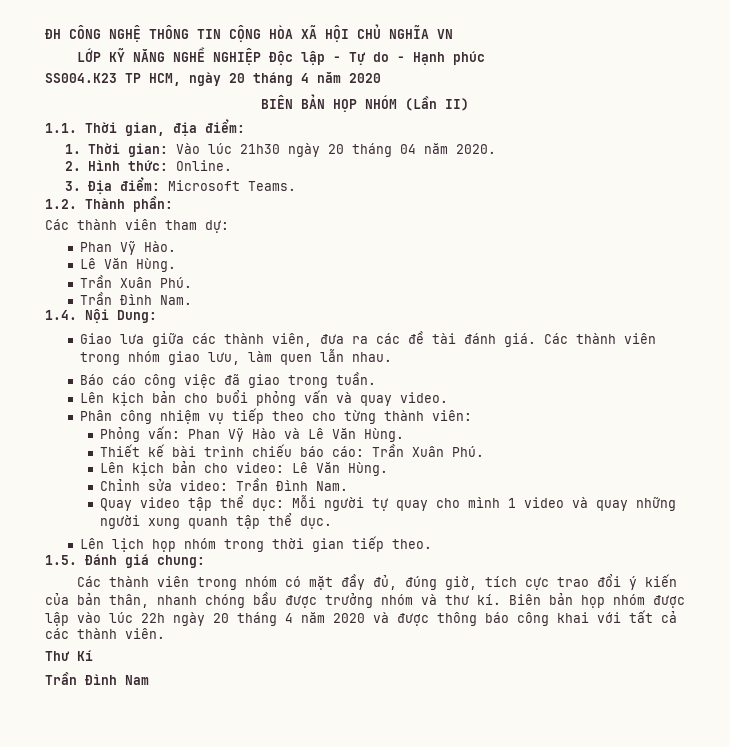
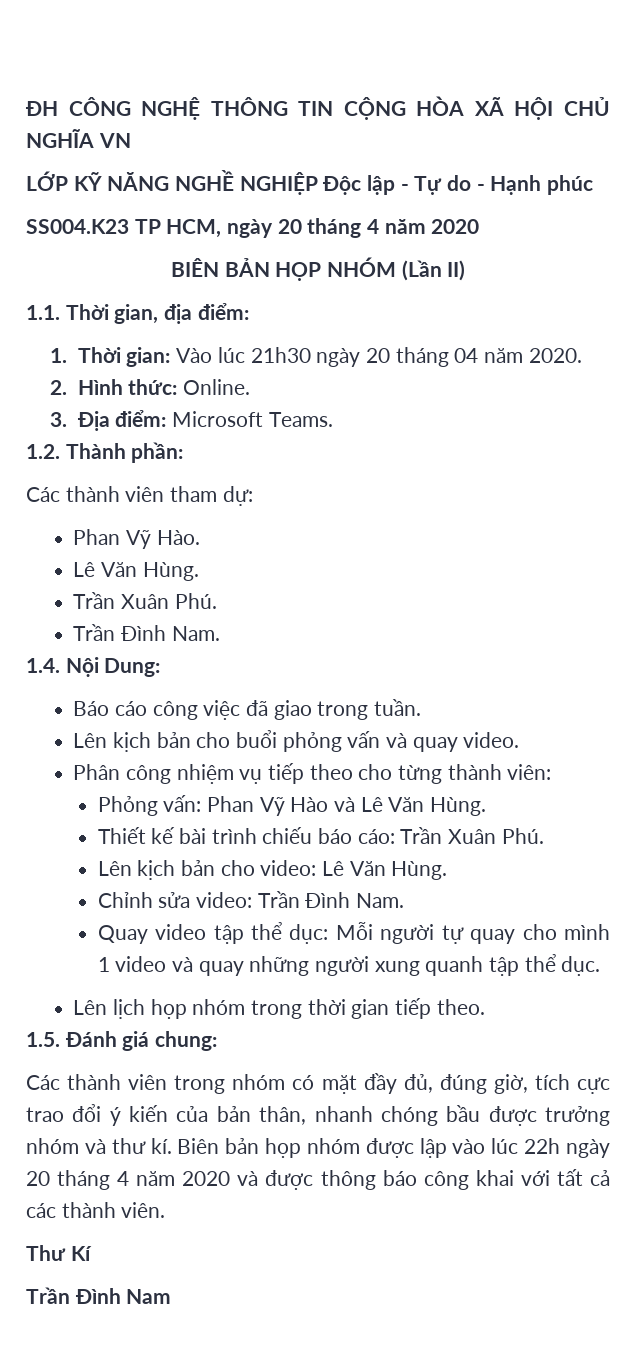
- Giao lưa giữa các thành viên, đưa ra các đề tài đánh giá. Các thành viên trong nhóm giao lưu, làm quen lẫn nhau.

